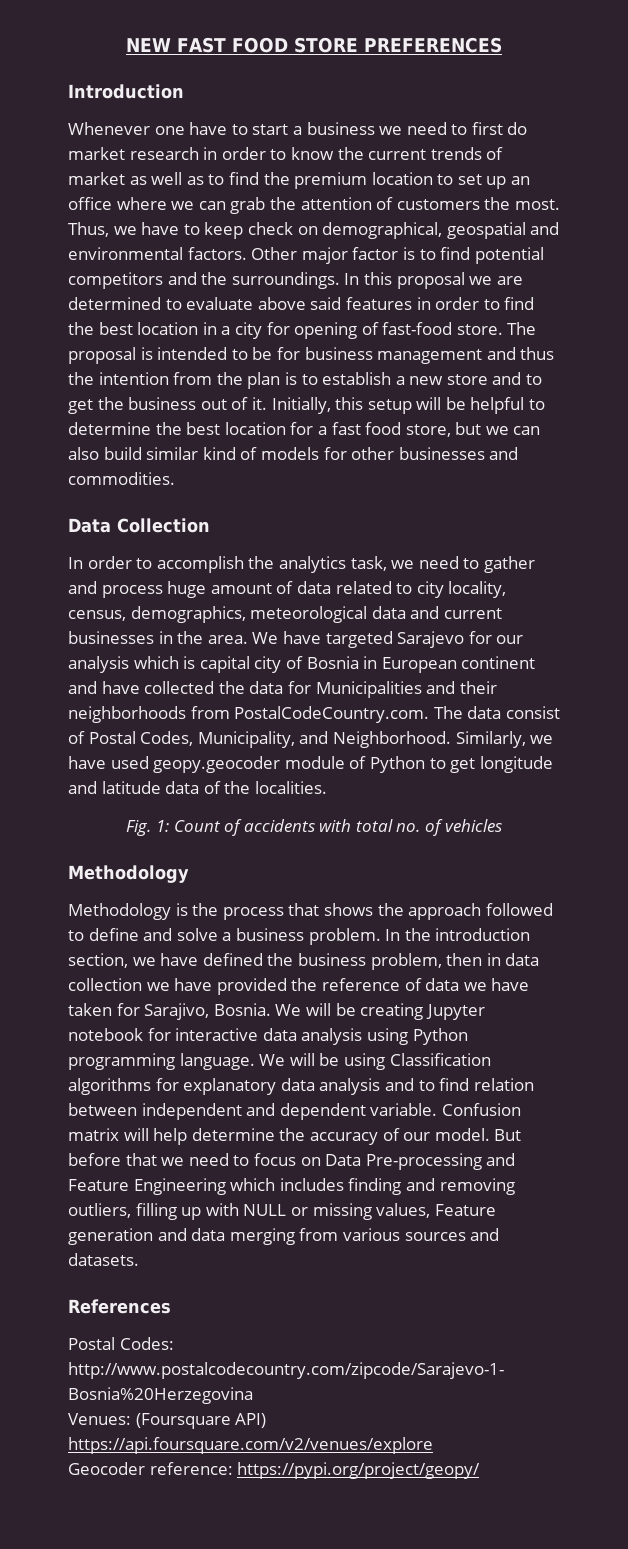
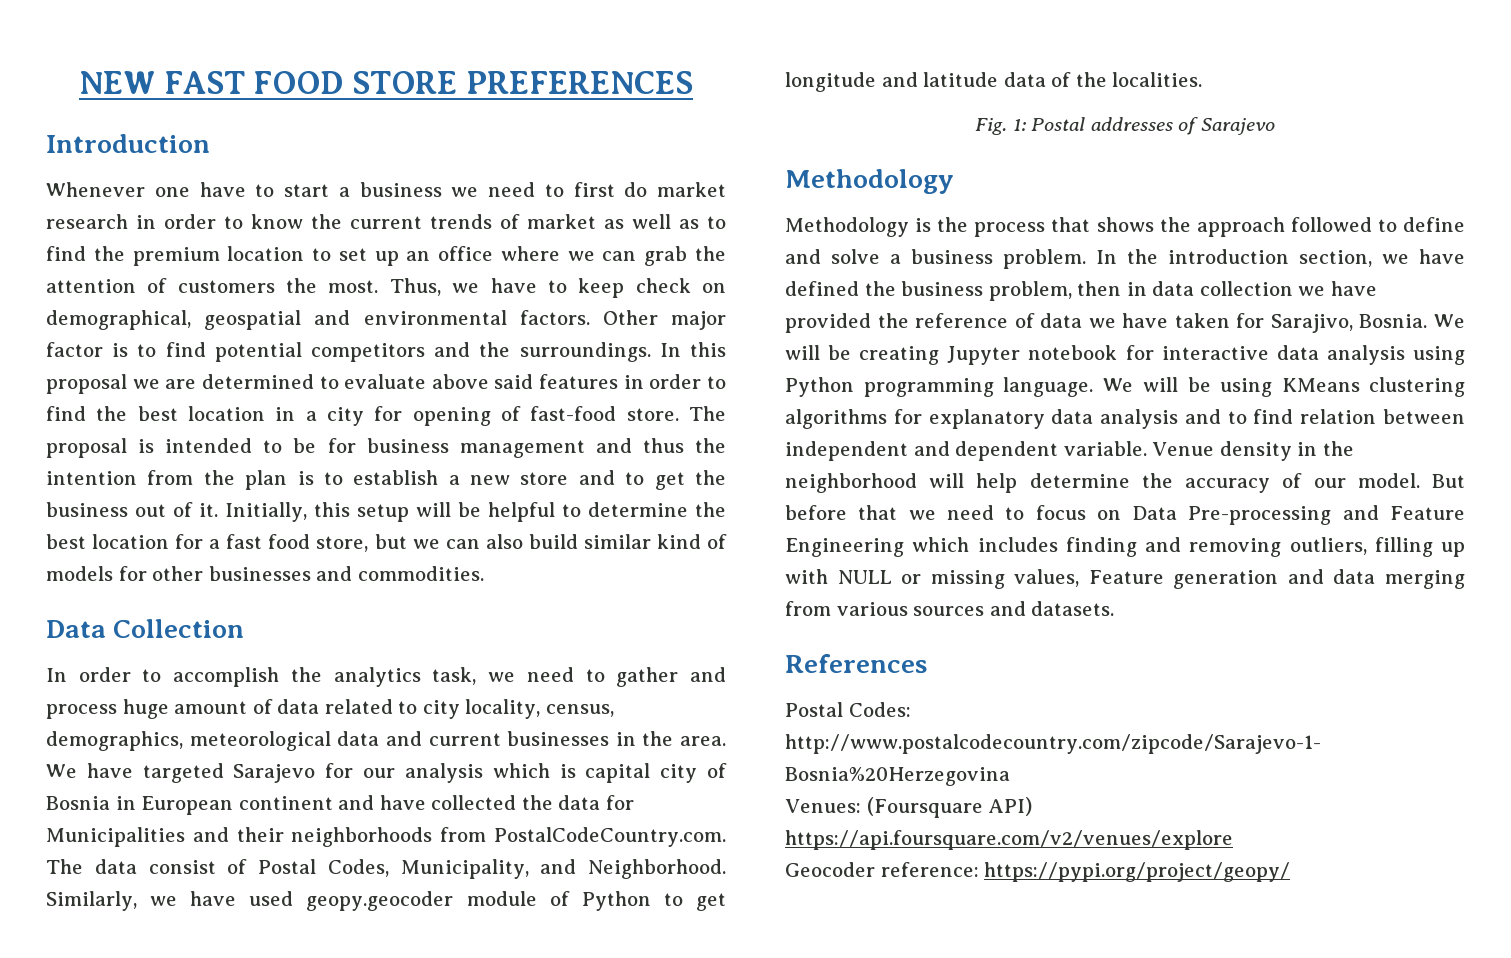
- Fig. 1: Count of accidents with total no. of vehicles
+ Fig. 1: Postal addresses of Sarajevo
- We will be using Classification algorithms for explanatory data analysis and to find relation between independent and dependent variable.
+ We will be using KMeans clustering algorithms for explanatory data analysis and to find relation between independent and dependent variable.
- Confusion matrix will help determine the accuracy of our model.
+ Venue density in the neighborhood will help determine the accuracy of our model.

